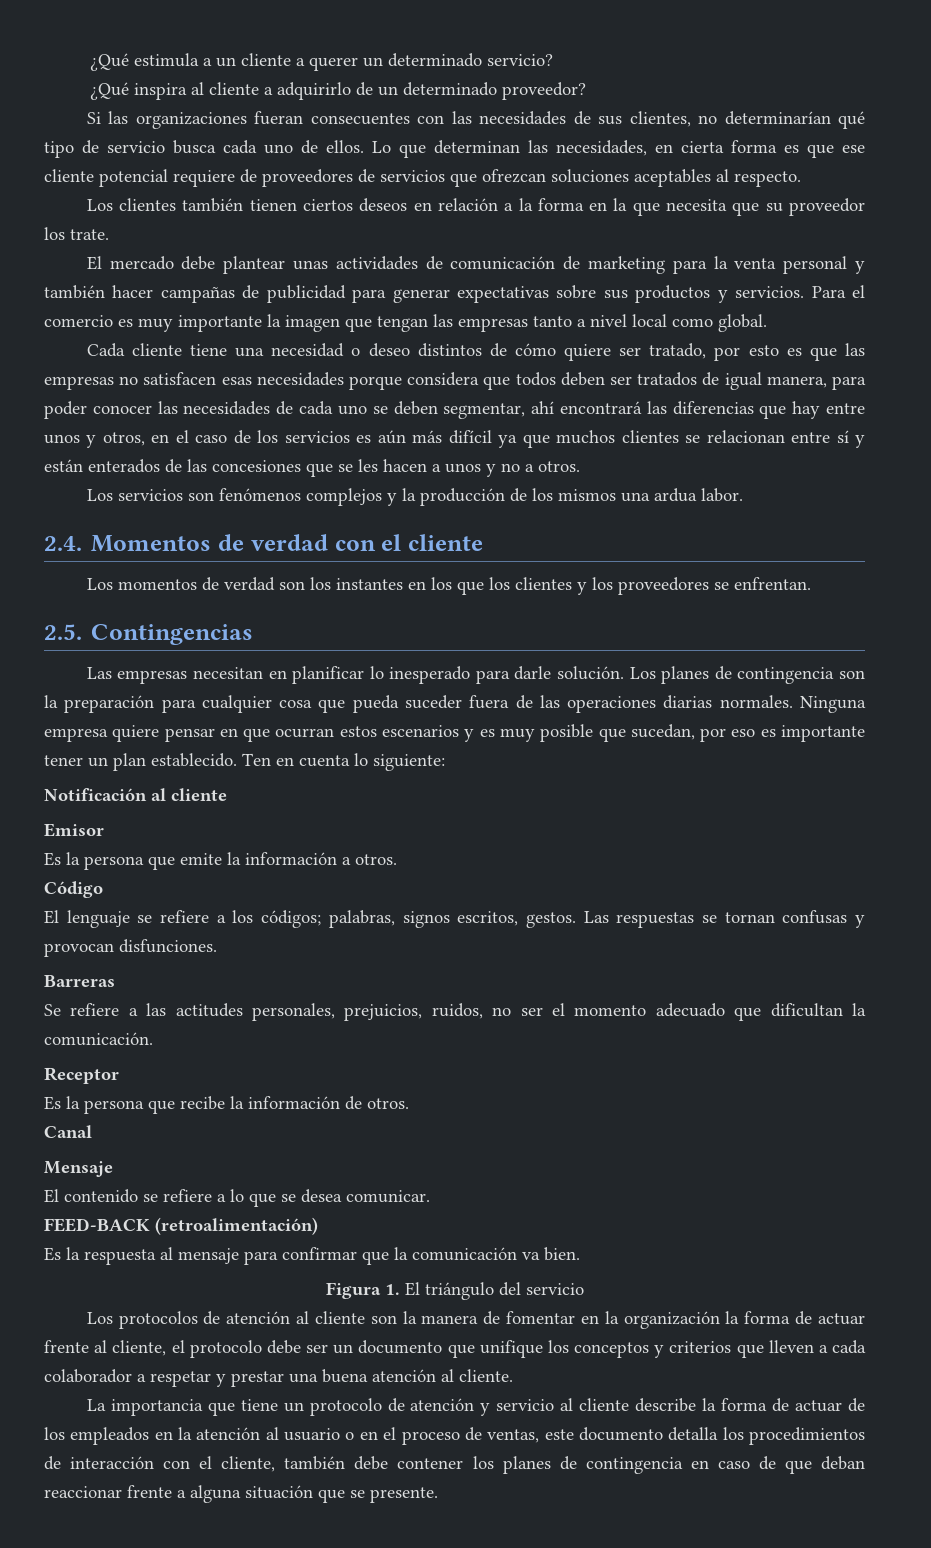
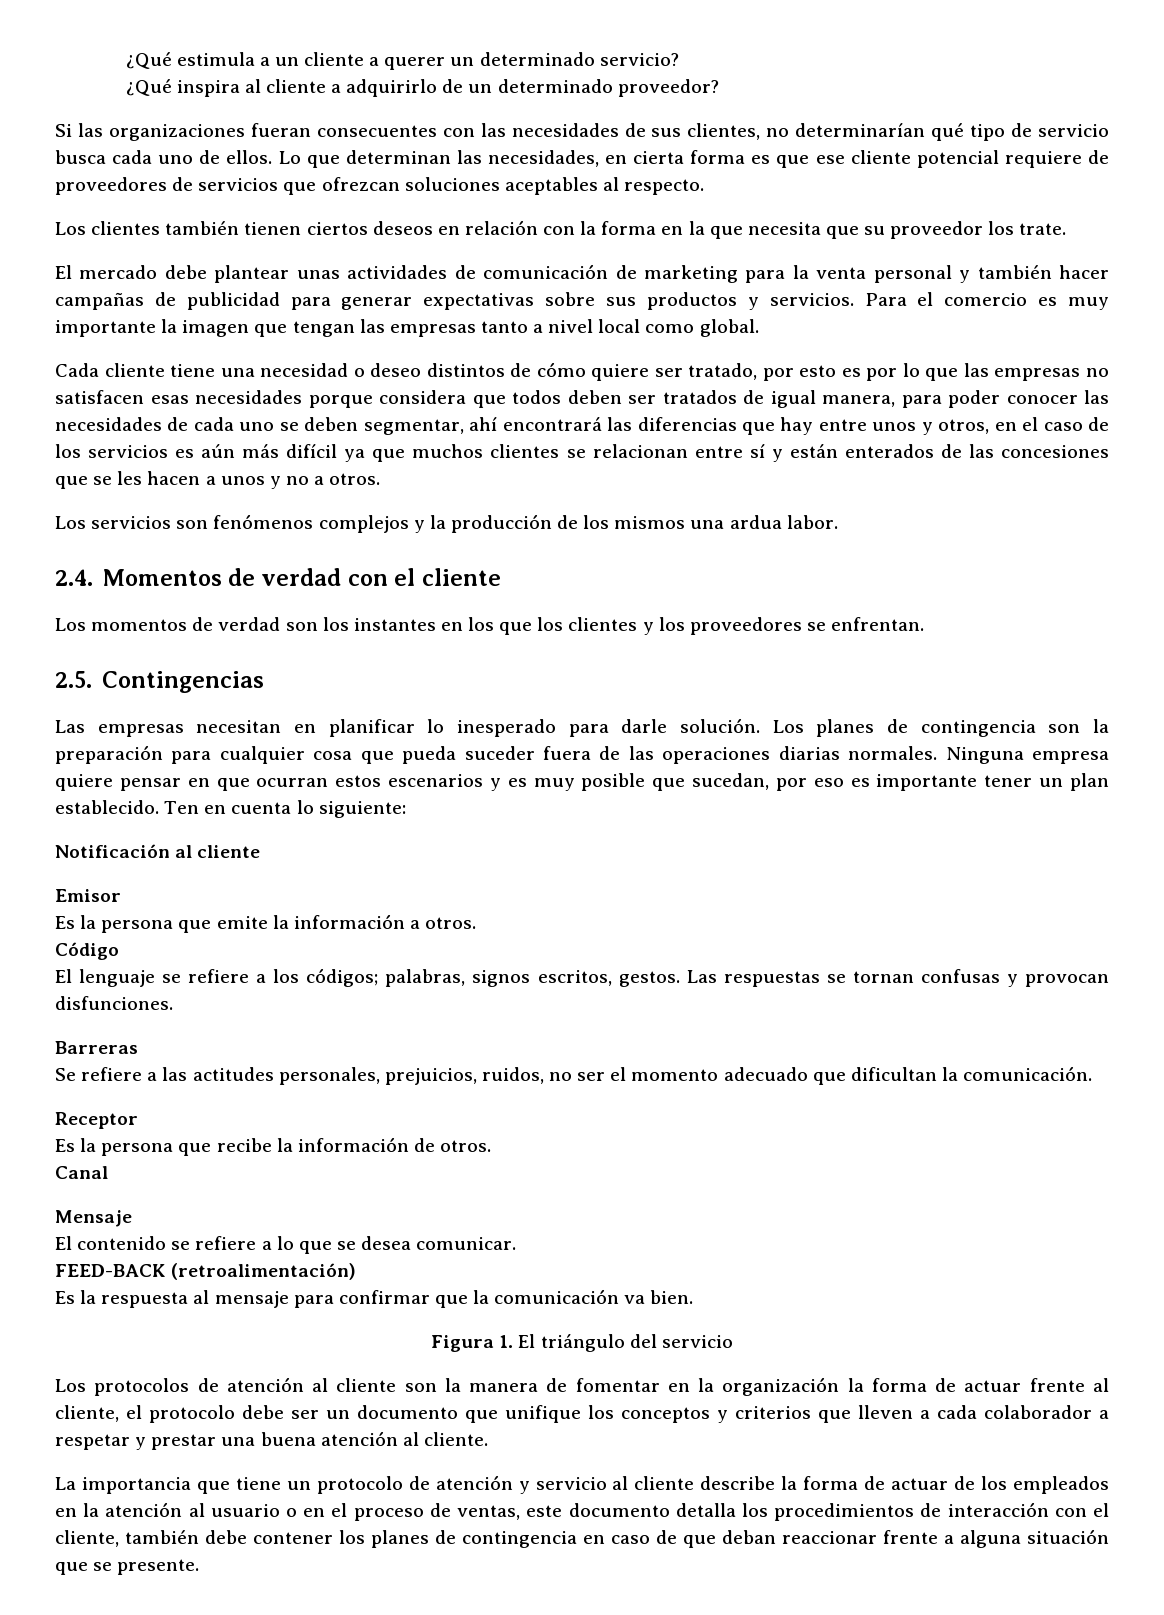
- Los clientes también tienen ciertos deseos en relación a la forma en la que necesita que su proveedor los trate.
+ Los clientes también tienen ciertos deseos en relación con la forma en la que necesita que su proveedor los trate.
- Cada cliente tiene una necesidad o deseo distintos de cómo quiere ser tratado, por esto es que las empresas no satisfacen esas necesidades porque considera que todos deben ser tratados de igual manera, para poder conocer las necesidades de cada uno se deben segmentar, ahí encontrará las diferencias que hay entre unos y otros, en el caso de los servicios es aún más difícil ya que muchos clientes se relacionan entre sí y están enterados de las concesiones que se les hacen a unos y no a otros.
+ Cada cliente tiene una necesidad o deseo distintos de cómo quiere ser tratado, por esto es por lo que las empresas no satisfacen esas necesidades porque considera que todos deben ser tratados de igual manera, para poder conocer las necesidades de cada uno se deben segmentar, ahí encontrará las diferencias que hay entre unos y otros, en el caso de los servicios es aún más difícil ya que muchos clientes se relacionan entre sí y están enterados de las concesiones que se les hacen a unos y no a otros.

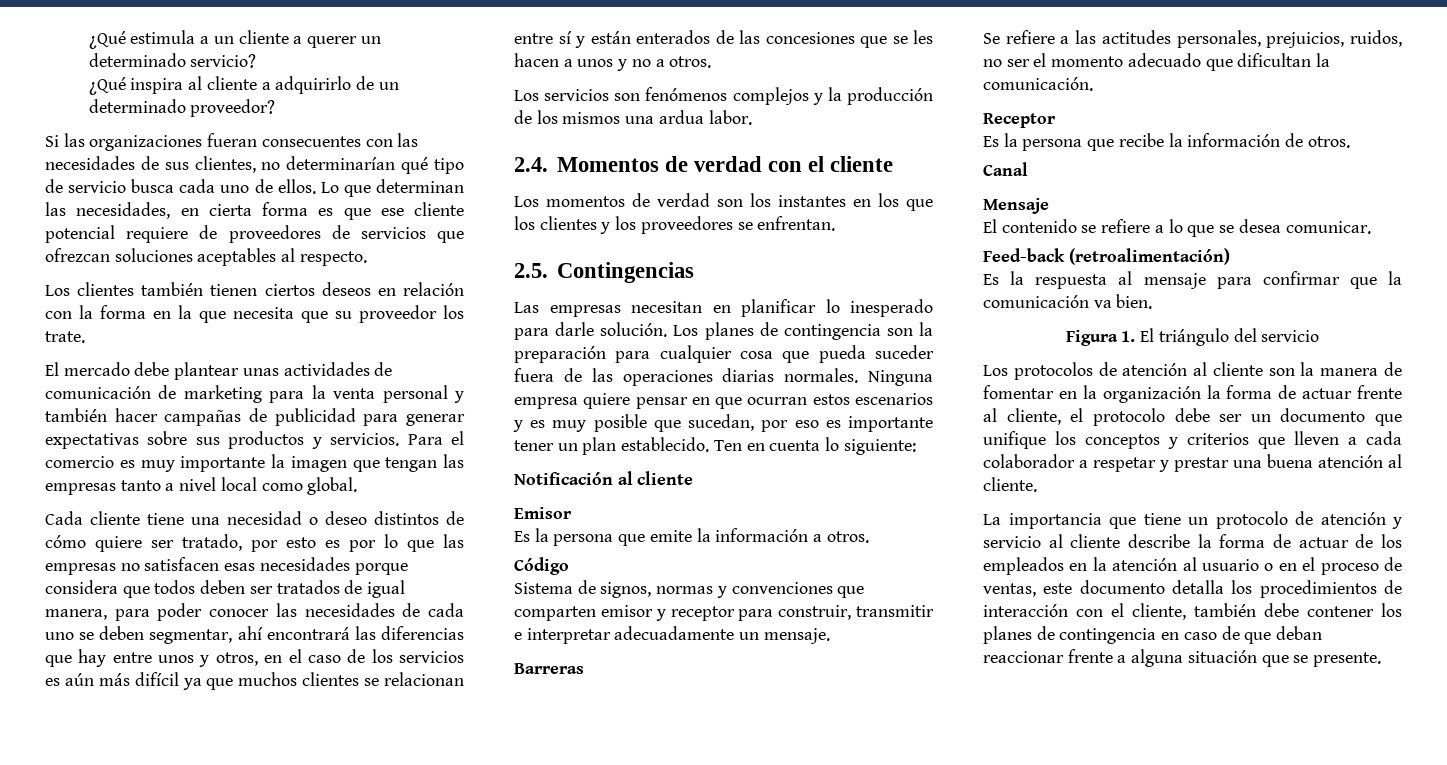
- El lenguaje se refiere a los códigos; palabras, signos escritos, gestos. Las respuestas se tornan confusas y provocan disfunciones.
+ Sistema de signos, normas y convenciones que comparten emisor y receptor para construir, transmitir e interpretar adecuadamente un mensaje.
- FEED-BACK (retroalimentación)
+ Feed-back (retroalimentación)

